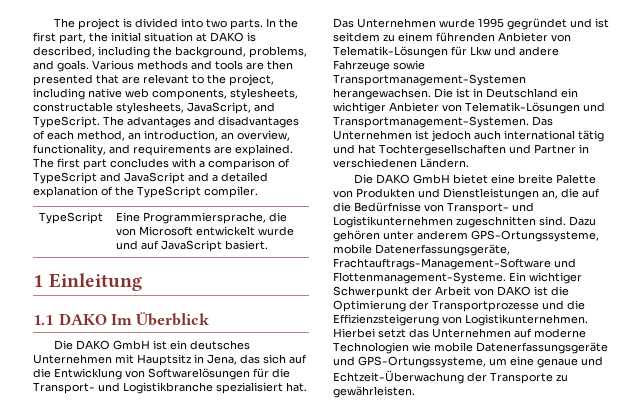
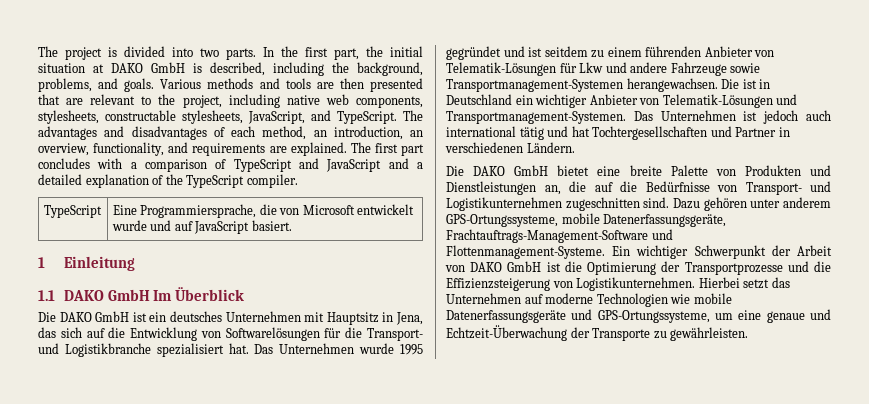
- In the first part, the initial situation at DAKO is described, including the background, problems, and goals.
+ In the first part, the initial situation at DAKO GmbH is described, including the background, problems, and goals.
- 1.1 DAKO Im Überblick
+ 1.1 DAKO GmbH Im Überblick
- Ein wichtiger Schwerpunkt der Arbeit von DAKO ist die Optimierung der Transportprozesse und die Effizienzsteigerung von Logistikunternehmen.
+ Ein wichtiger Schwerpunkt der Arbeit von DAKO GmbH ist die Optimierung der Transportprozesse und die Effizienzsteigerung von Logistikunternehmen.

